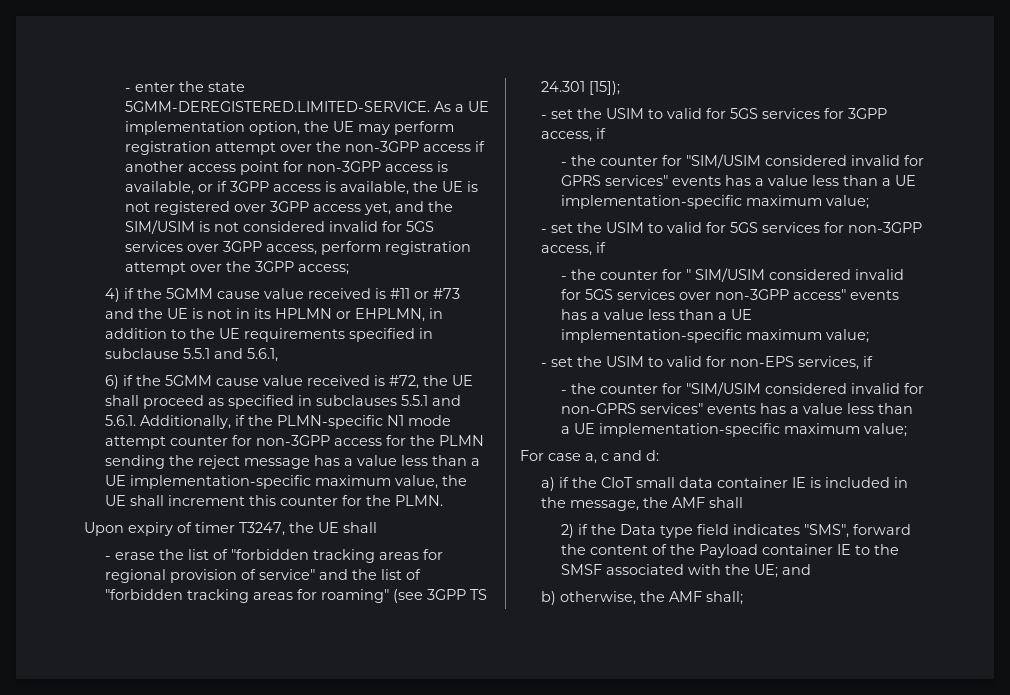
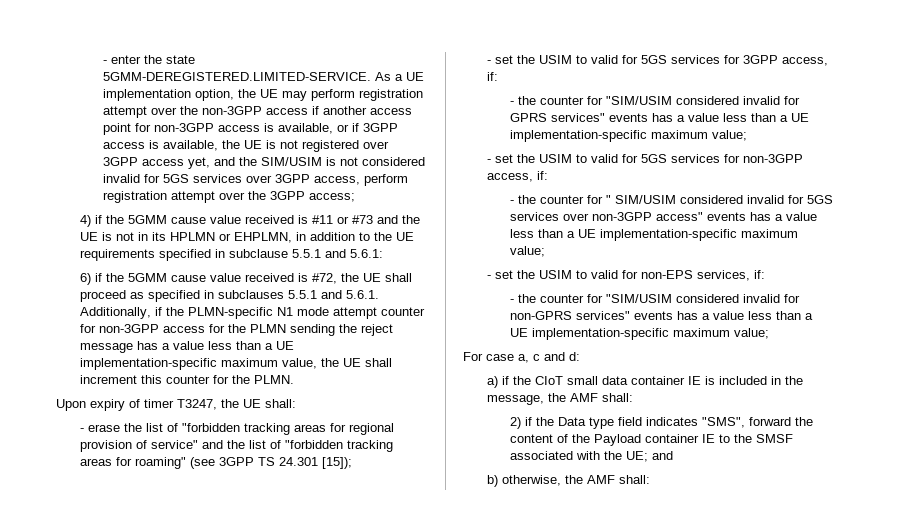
- 4) if the 5GMM cause value received is #11 or #73 and the UE is not in its HPLMN or EHPLMN, in addition to the UE requirements specified in subclause 5.5.1 and 5.6.1,
+ 4) if the 5GMM cause value received is #11 or #73 and the UE is not in its HPLMN or EHPLMN, in addition to the UE requirements specified in subclause 5.5.1 and 5.6.1:
- Upon expiry of timer T3247, the UE shall
+ Upon expiry of timer T3247, the UE shall:
- - set the USIM to valid for 5GS services for 3GPP access, if
+ - set the USIM to valid for 5GS services for 3GPP access, if:
- - set the USIM to valid for 5GS services for non-3GPP access, if
+ - set the USIM to valid for 5GS services for non-3GPP access, if:
- - set the USIM to valid for non-EPS services, if
+ - set the USIM to valid for non-EPS services, if:
- a) if the CIoT small data container IE is included in the message, the AMF shall
+ a) if the CIoT small data container IE is included in the message, the AMF shall:
- b) otherwise, the AMF shall;
+ b) otherwise, the AMF shall:

